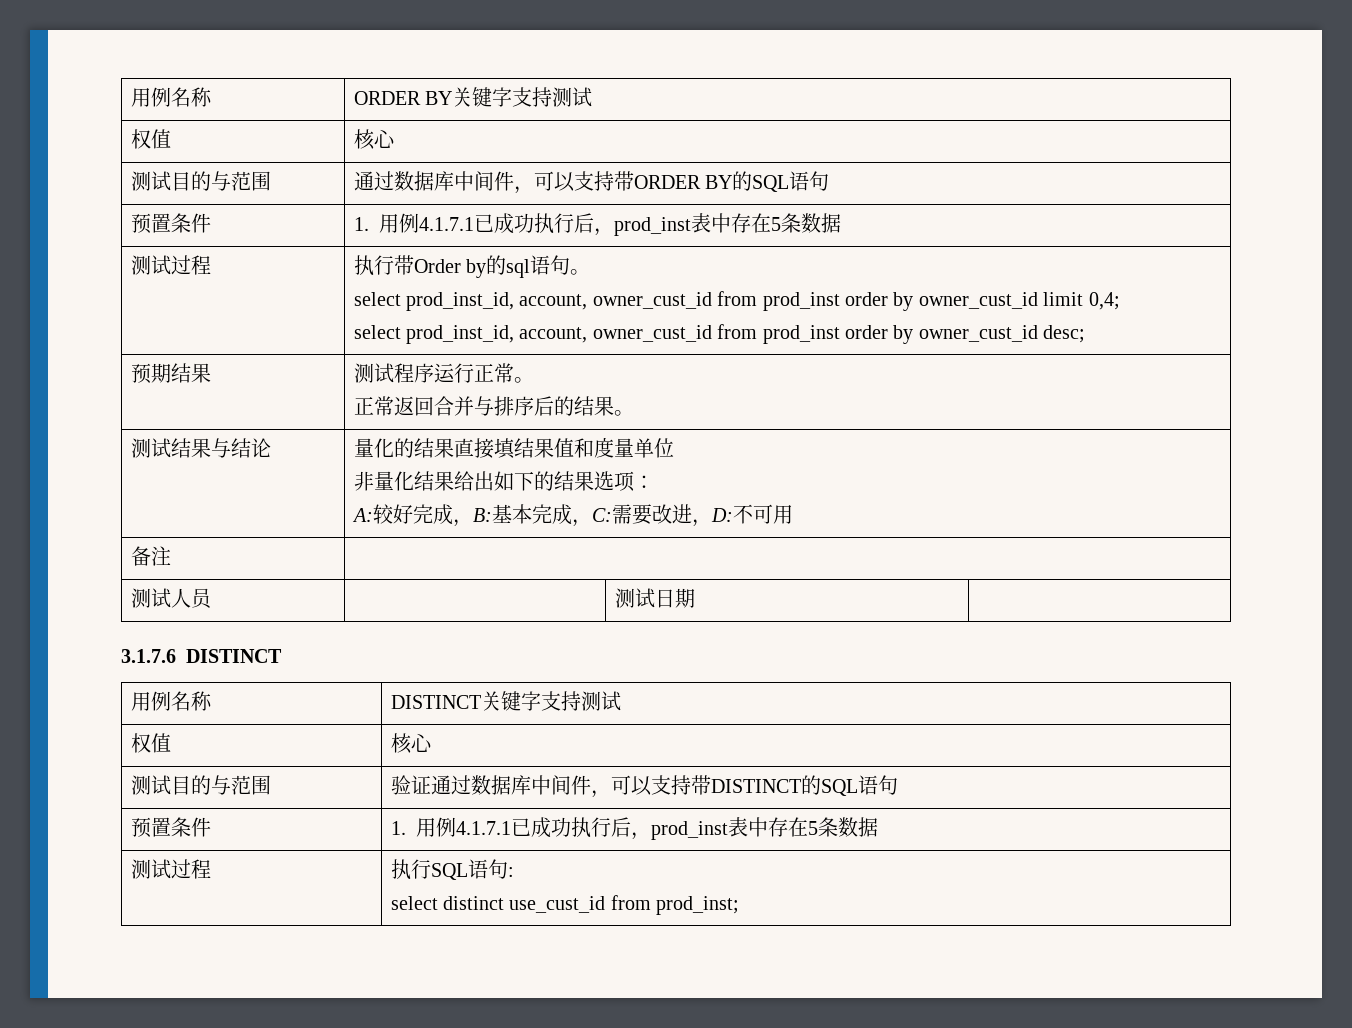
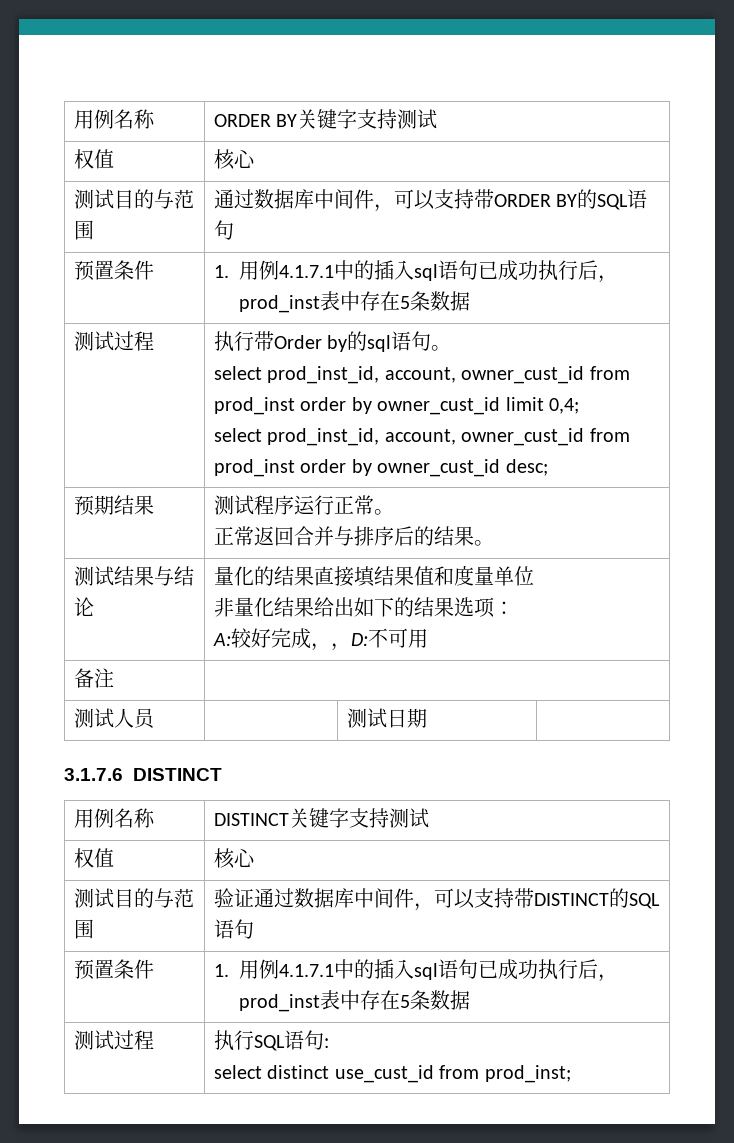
  测试目的与范围 | 通过数据库中间件，可以支持带ORDER BY的SQL语句
- 预置条件 | 1.用例4.1.7.1已成功执行后，prod_inst表中存在5条数据
+ 预置条件 | 1.用例4.1.7.1中的插入sql语句已成功执行后，prod_inst表中存在5条数据
  测试结果与结论 | 量化的结果直接填结果值和度量单位
  非量化结果给出如下的结果选项：
- A:较好完成，B:基本完成，C:需要改进，D:不可用
+ A:较好完成，，D:不可用
  测试目的与范围 | 验证通过数据库中间件，可以支持带DISTINCT的SQL语句
- 预置条件 | 1.用例4.1.7.1已成功执行后，prod_inst表中存在5条数据
+ 预置条件 | 1.用例4.1.7.1中的插入sql语句已成功执行后，prod_inst表中存在5条数据

